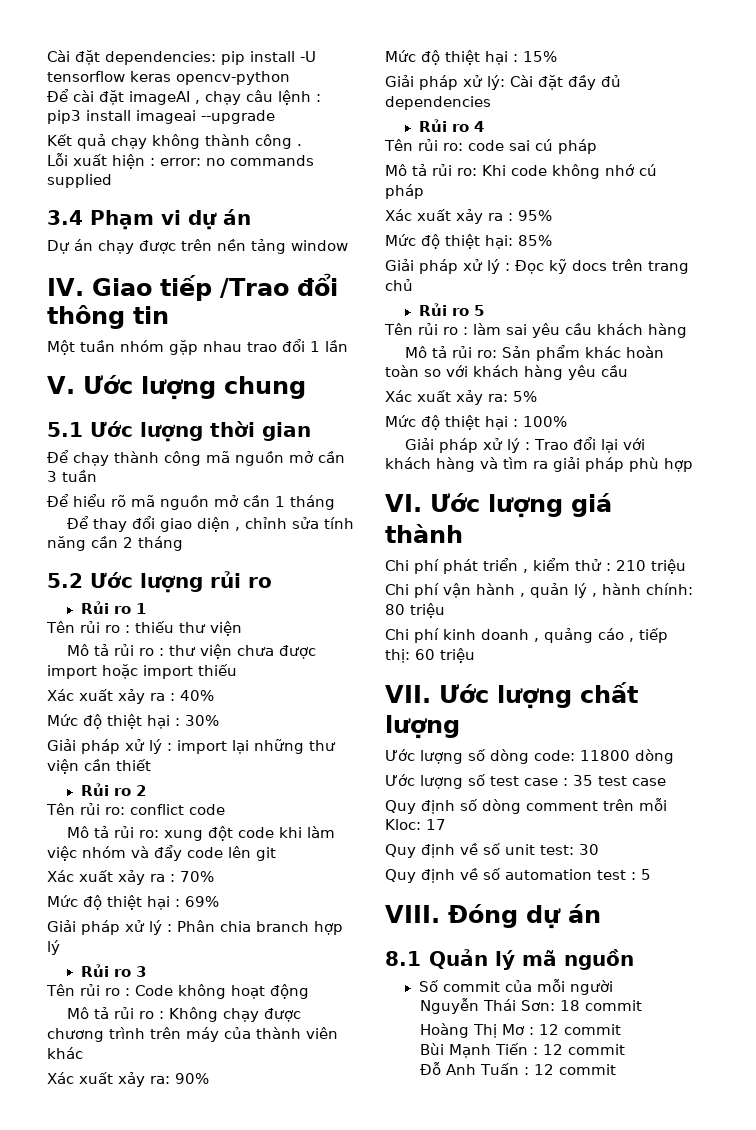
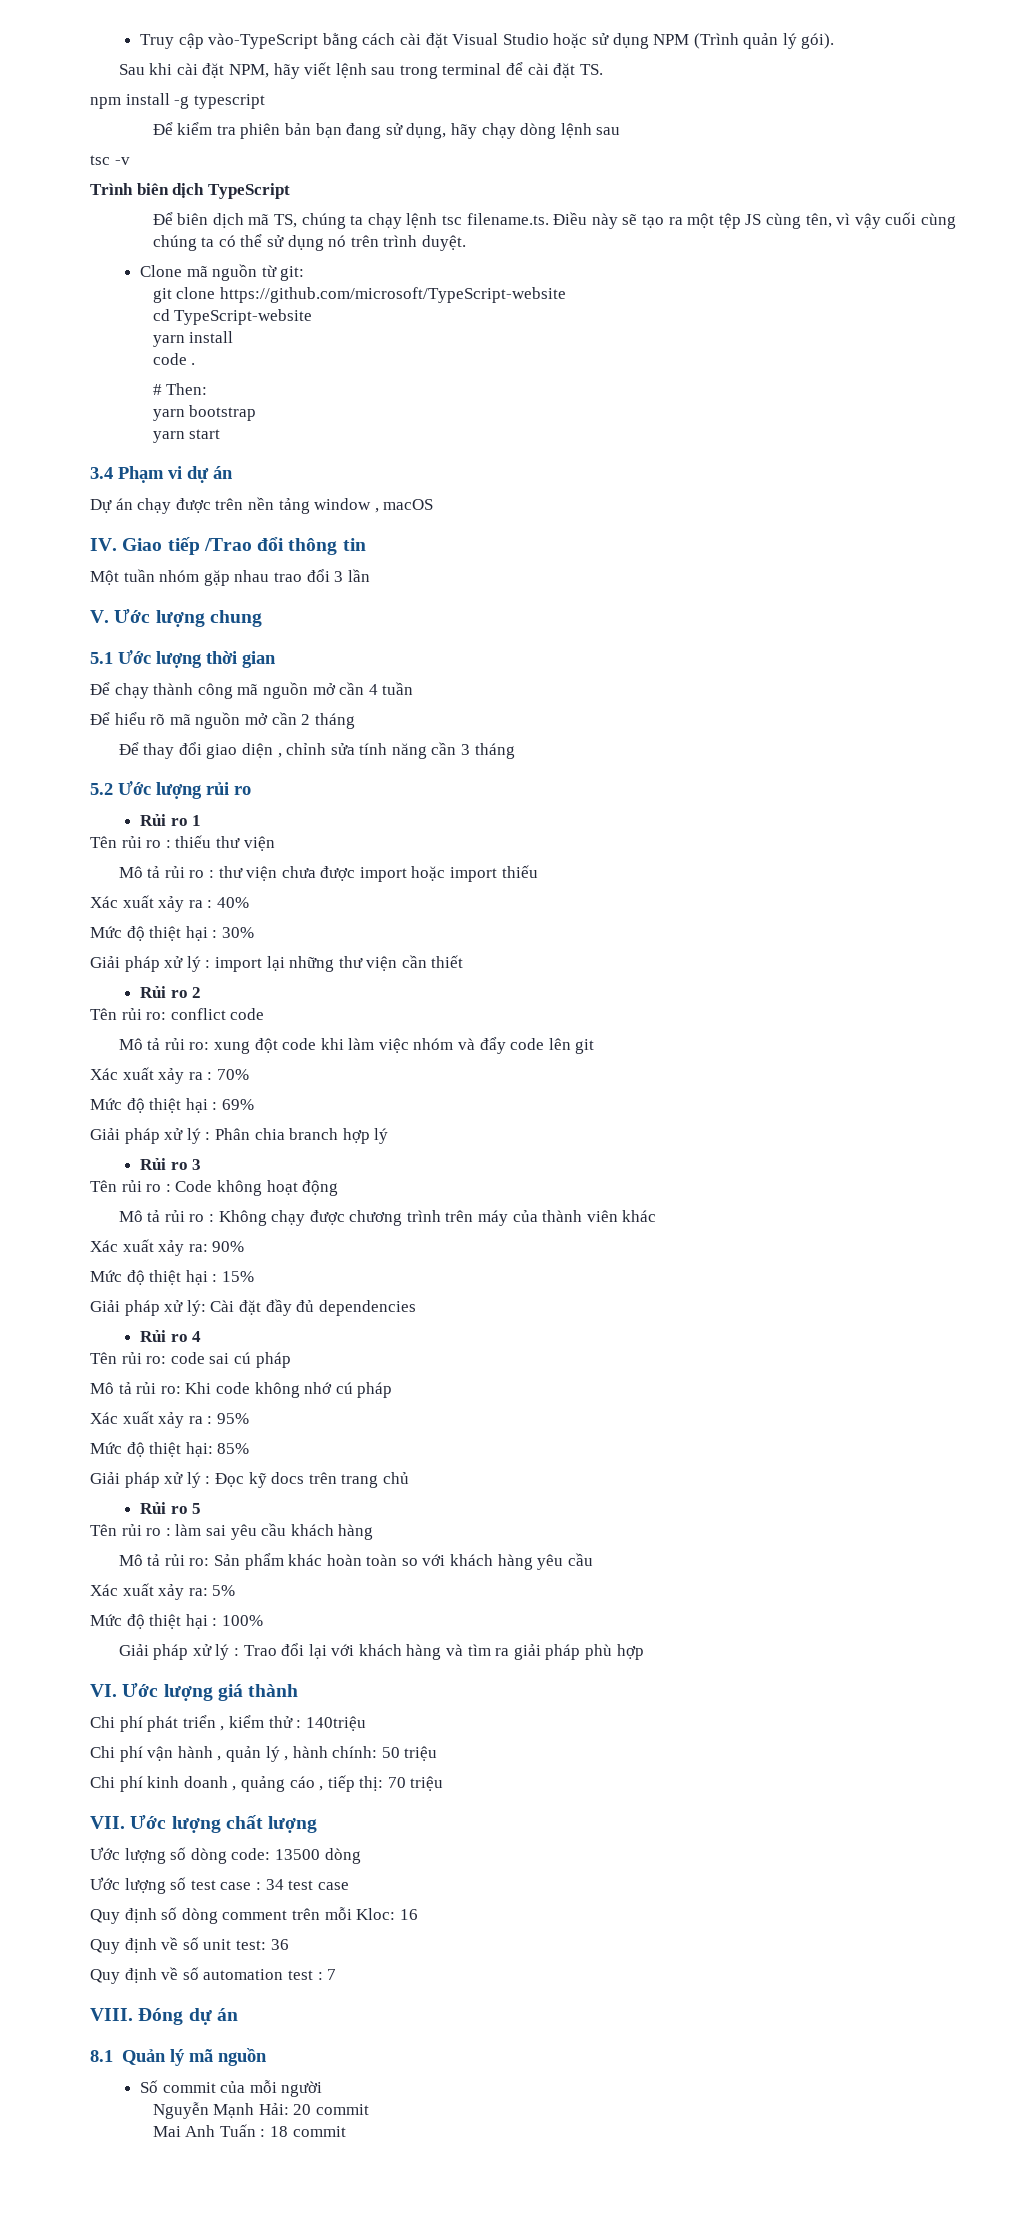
- Cài đặt dependencies: pip install -U tensorflow keras opencv-python
- Để cài đặt imageAI , chạy câu lệnh : pip3 install imageai --upgrade
- Kết quả chạy không thành công .
- Lỗi xuất hiện : error: no commands supplied
+ Truy cập vào-TypeScript bằng cách cài đặt Visual Studio hoặc sử dụng NPM (Trình quản lý gói).
+ Sau khi cài đặt NPM, hãy viết lệnh sau trong terminal để cài đặt TS.
+ npm install -g typescript
+ Để kiểm tra phiên bản bạn đang sử dụng, hãy chạy dòng lệnh sau
+ tsc -v
+ Trình biên dịch TypeScript
+ Để biên dịch mã TS, chúng ta chạy lệnh tsc filename.ts. Điều này sẽ tạo ra một tệp JS cùng tên, vì vậy cuối cùng chúng ta có thể sử dụng nó trên trình duyệt.
+ Clone mã nguồn từ git:
+ git clone https://github.com/microsoft/TypeScript-website
+ cd TypeScript-website
+ yarn install
+ code .
+ # Then:
+ yarn bootstrap
+ yarn start
- Dự án chạy được trên nền tảng window
+ Dự án chạy được trên nền tảng window , macOS
- Một tuần nhóm gặp nhau trao đổi 1 lần
+ Một tuần nhóm gặp nhau trao đổi 3 lần
- Để chạy thành công mã nguồn mở cần 3 tuần
+ Để chạy thành công mã nguồn mở cần 4 tuần
- Để hiểu rõ mã nguồn mở cần 1 tháng
+ Để hiểu rõ mã nguồn mở cần 2 tháng
- Để thay đổi giao diện , chỉnh sửa tính năng cần 2 tháng
+ Để thay đổi giao diện , chỉnh sửa tính năng cần 3 tháng
- Chi phí phát triển , kiểm thử : 210 triệu
+ Chi phí phát triển , kiểm thử : 140triệu
- Chi phí vận hành , quản lý , hành chính: 80 triệu
+ Chi phí vận hành , quản lý , hành chính: 50 triệu
- Chi phí kinh doanh , quảng cáo , tiếp thị: 60 triệu
+ Chi phí kinh doanh , quảng cáo , tiếp thị: 70 triệu
- Ước lượng số dòng code: 11800 dòng
+ Ước lượng số dòng code: 13500 dòng
- Ước lượng số test case : 35 test case
+ Ước lượng số test case : 34 test case
- Quy định số dòng comment trên mỗi Kloc: 17
+ Quy định số dòng comment trên mỗi Kloc: 16
- Quy định về số unit test: 30
+ Quy định về số unit test: 36
- Quy định về số automation test : 5
+ Quy định về số automation test : 7
- Nguyễn Thái Sơn: 18 commit
- Hoàng Thị Mơ : 12 commit
- Bùi Mạnh Tiến : 12 commit
- Đỗ Anh Tuấn : 12 commit
+ Nguyễn Mạnh Hải: 20 commit
+ Mai Anh Tuấn : 18 commit

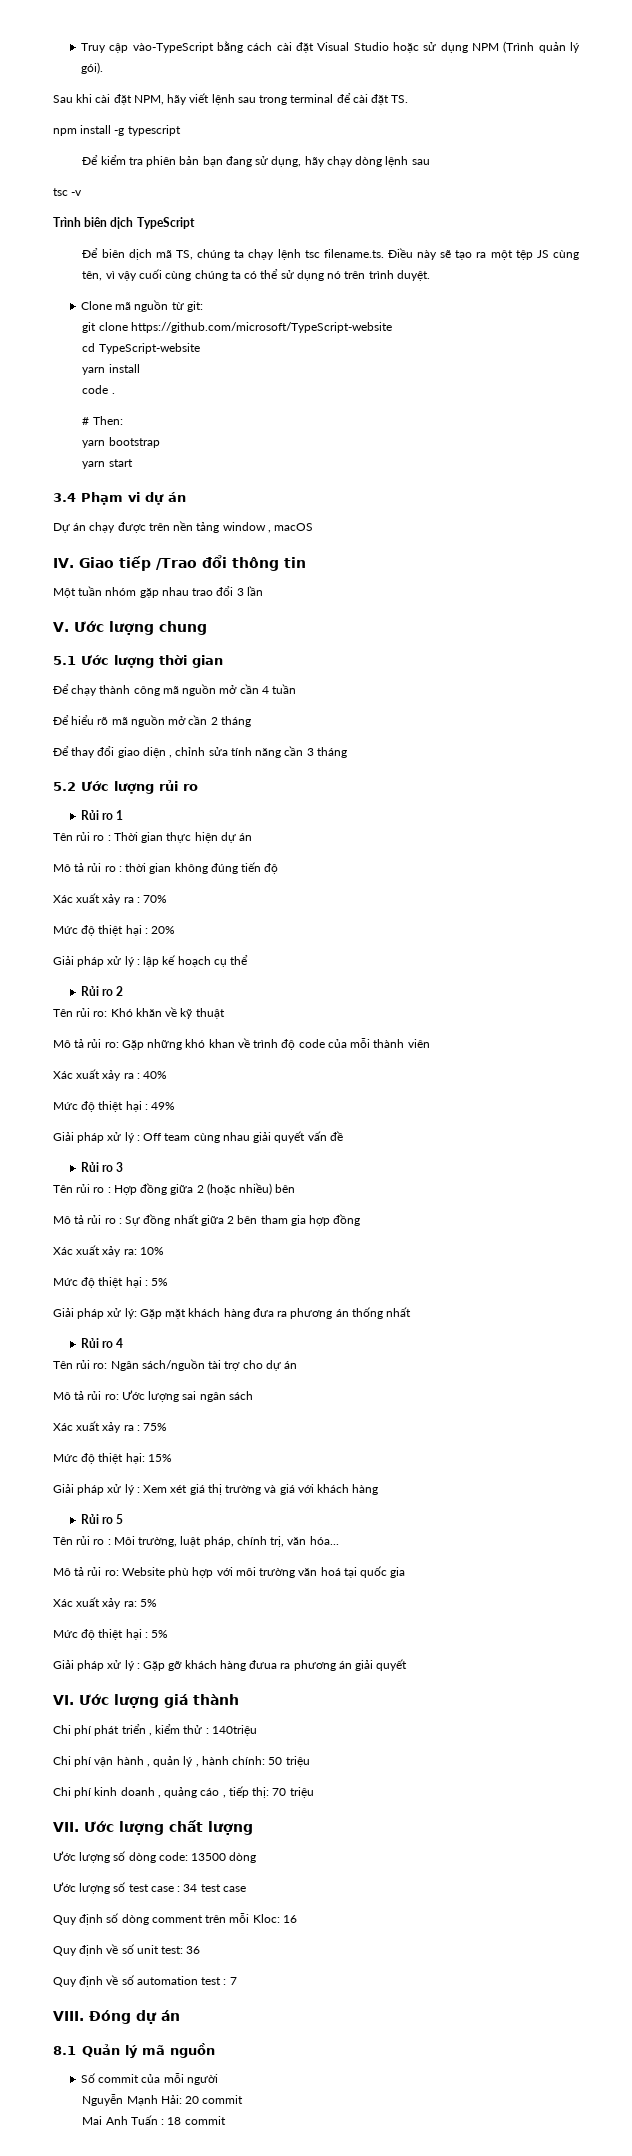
- Tên rủi ro : thiếu thư viện
- Mô tả rủi ro : thư viện chưa được import hoặc import thiếu
+ Tên rủi ro : Thời gian thực hiện dự án
+ Mô tả rủi ro : thời gian không đúng tiến độ
+ Xác xuất xảy ra : 70%
+ Mức độ thiệt hại : 20%
+ Giải pháp xử lý : lập kế hoạch cụ thể
+ Rủi ro 2
+ Tên rủi ro: Khó khăn về kỹ thuật
+ Mô tả rủi ro: Gặp những khó khan về trình độ code của mỗi thành viên
- Mức độ thiệt hại : 30%
- Giải pháp xử lý : import lại những thư viện cần thiết
- Rủi ro 2
- Tên rủi ro: conflict code
- Mô tả rủi ro: xung đột code khi làm việc nhóm và đẩy code lên git
- Xác xuất xảy ra : 70%
- Mức độ thiệt hại : 69%
- Giải pháp xử lý : Phân chia branch hợp lý
+ Mức độ thiệt hại : 49%
+ Giải pháp xử lý : Off team cùng nhau giải quyết vấn đề
- Tên rủi ro : Code không hoạt động
- Mô tả rủi ro : Không chạy được chương trình trên máy của thành viên khác
- Xác xuất xảy ra: 90%
- Mức độ thiệt hại : 15%
+ Tên rủi ro : Hợp đồng giữa 2 (hoặc nhiều) bên
+ Mô tả rủi ro : Sự đồng nhất giữa 2 bên tham gia hợp đồng
+ Xác xuất xảy ra: 10%
+ Mức độ thiệt hại : 5%
- Giải pháp xử lý: Cài đặt đầy đủ dependencies
+ Giải pháp xử lý: Gặp mặt khách hàng đưa ra phương án thống nhất
- Tên rủi ro: code sai cú pháp
- Mô tả rủi ro: Khi code không nhớ cú pháp
- Xác xuất xảy ra : 95%
+ Tên rủi ro: Ngân sách/nguồn tài trợ cho dự án
+ Mô tả rủi ro: Ước lượng sai ngân sách
+ Xác xuất xảy ra : 75%
- Mức độ thiệt hại: 85%
- Giải pháp xử lý : Đọc kỹ docs trên trang chủ
+ Mức độ thiệt hại: 15%
+ Giải pháp xử lý : Xem xét giá thị trường và giá với khách hàng
- Tên rủi ro : làm sai yêu cầu khách hàng
- Mô tả rủi ro: Sản phẩm khác hoàn toàn so với khách hàng yêu cầu
+ Tên rủi ro : Môi trường, luật pháp, chính trị, văn hóa...
+ Mô tả rủi ro: Website phù hợp với môi trường văn hoá tại quốc gia
  Xác xuất xảy ra: 5%
- Mức độ thiệt hại : 100%
- Giải pháp xử lý : Trao đổi lại với khách hàng và tìm ra giải pháp phù hợp
+ Mức độ thiệt hại : 5%
+ Giải pháp xử lý : Gặp gỡ khách hàng đưua ra phương án giải quyết

